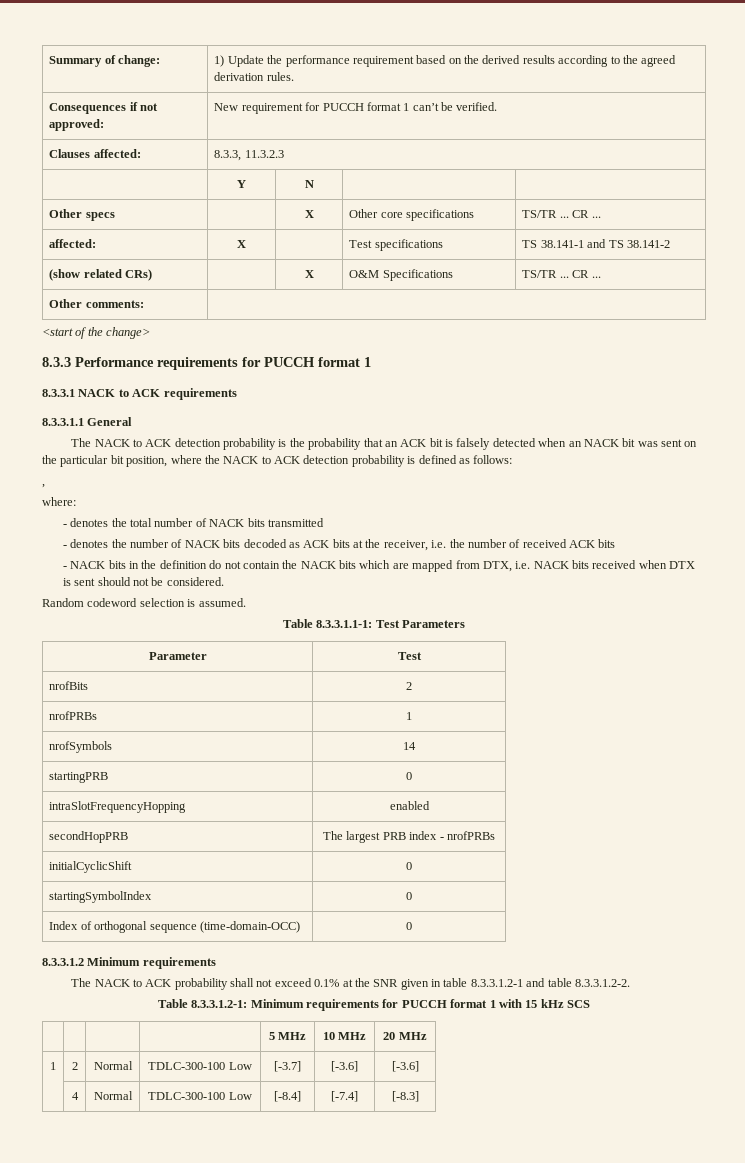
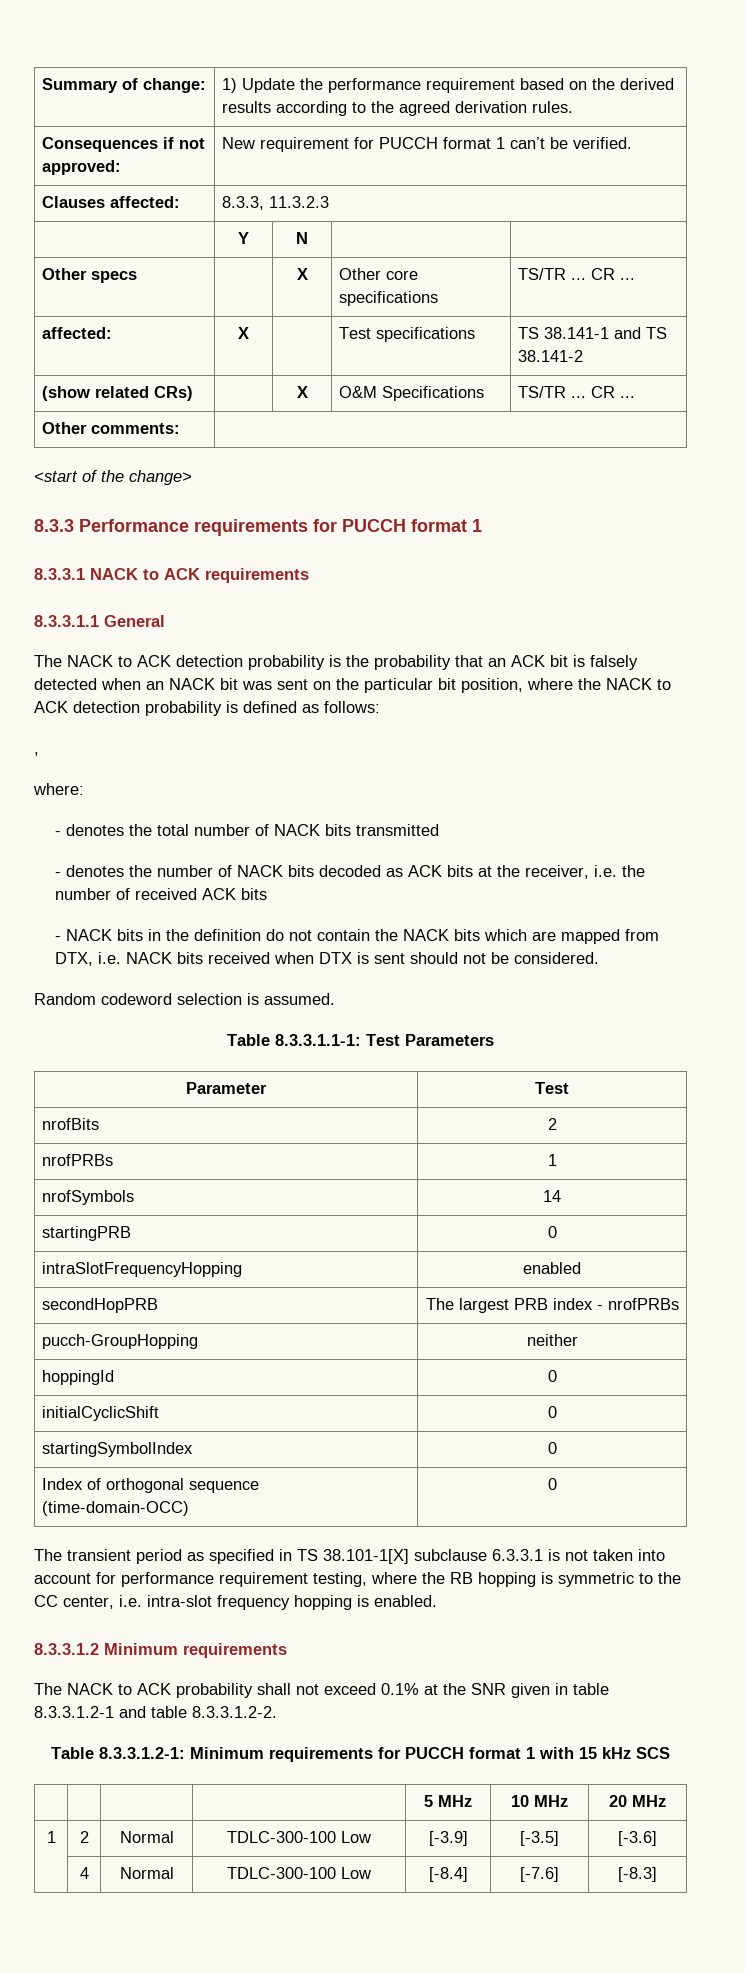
+ pucch-GroupHopping | neither
+ hoppingId | 0
+ The transient period as specified in TS 38.101-1[X] subclause 6.3.3.1 is not taken into account for performance requirement testing, where the RB hopping is symmetric to the CC center, i.e. intra-slot frequency hopping is enabled.
- 1 | 2 | Normal | TDLC-300-100 Low | [-3.7] | [-3.6] | [-3.6]
+ 1 | 2 | Normal | TDLC-300-100 Low | [-3.9] | [-3.5] | [-3.6]
- | 4 | Normal | TDLC-300-100 Low | [-8.4] | [-7.4] | [-8.3]
+ | 4 | Normal | TDLC-300-100 Low | [-8.4] | [-7.6] | [-8.3]

